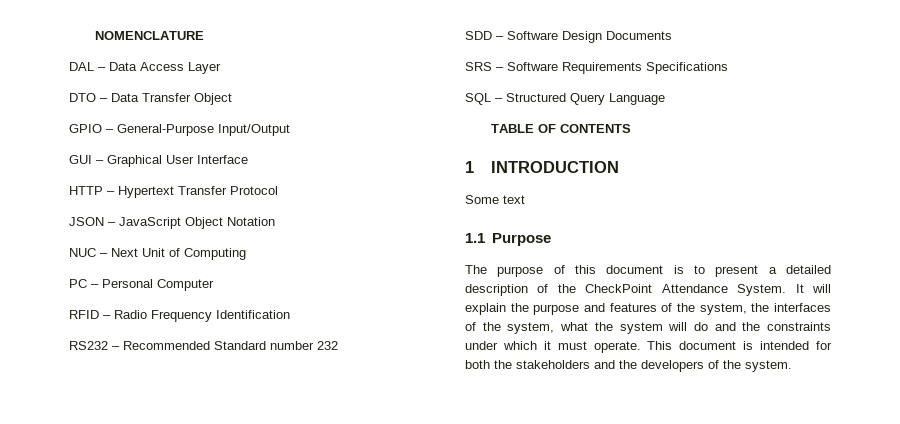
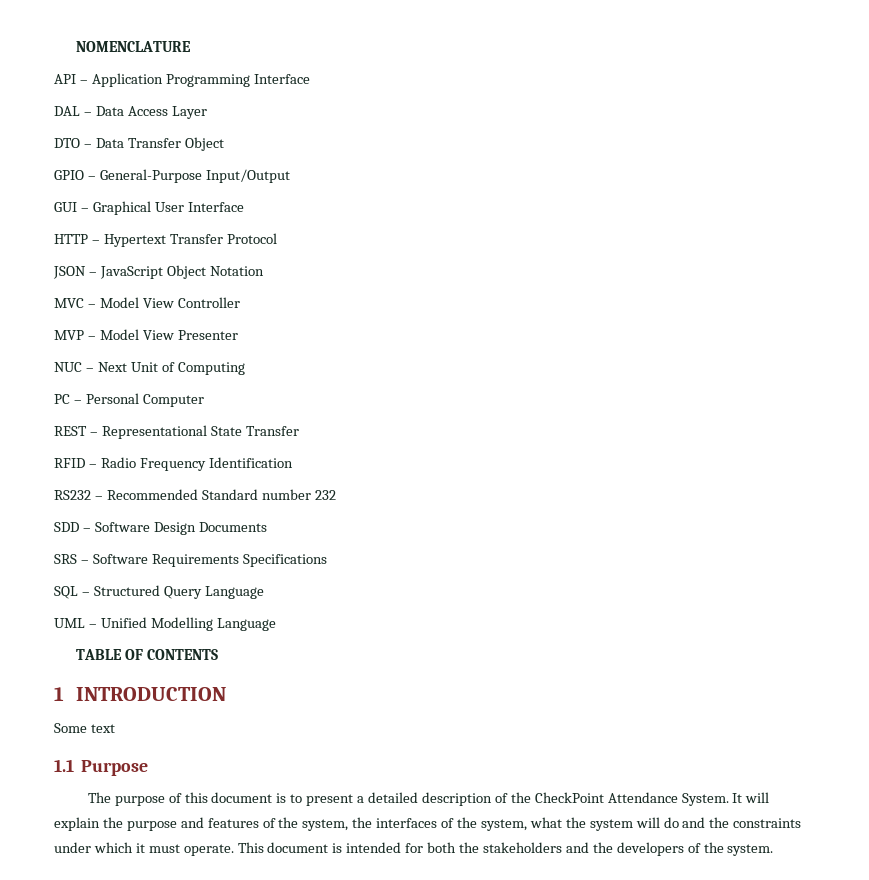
+ API – Application Programming Interface
+ MVC – Model View Controller
+ MVP – Model View Presenter
+ REST – Representational State Transfer
+ UML – Unified Modelling Language

